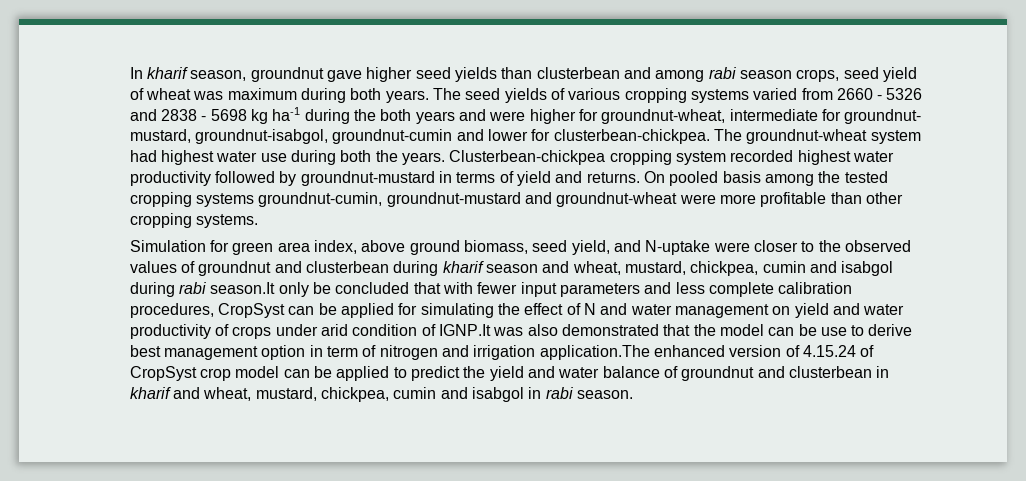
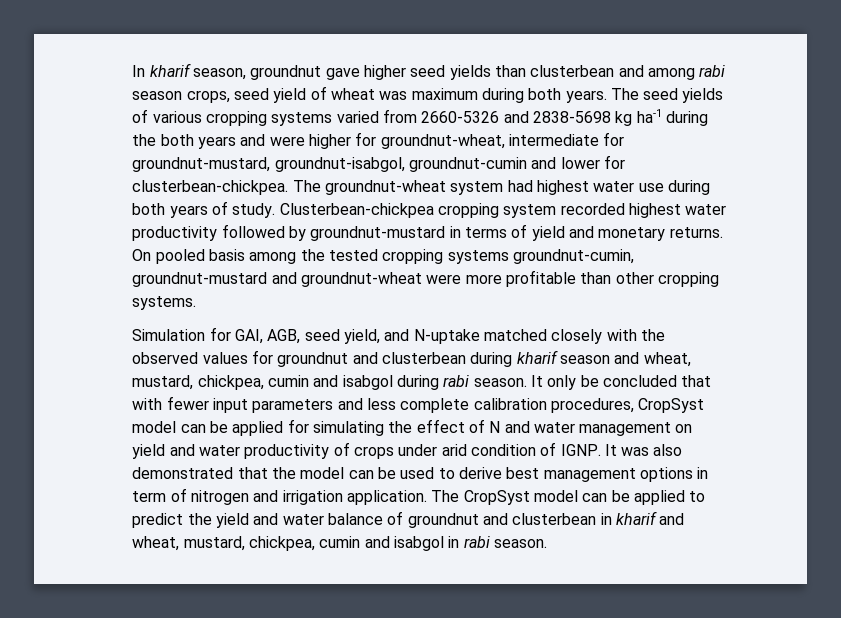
- The seed yields of various cropping systems varied from 2660 - 5326 and 2838 - 5698 kg ha-1 during the both years and were higher for groundnut-wheat, intermediate for groundnut- mustard, groundnut-isabgol, groundnut-cumin and lower for clusterbean-chickpea.
+ The seed yields of various cropping systems varied from 2660-5326 and 2838-5698 kg ha-1 during the both years and were higher for groundnut-wheat, intermediate for groundnut-mustard, groundnut-isabgol, groundnut-cumin and lower for clusterbean-chickpea.
- The groundnut-wheat system had highest water use during both the years.
+ The groundnut-wheat system had highest water use during both years of study.
- Clusterbean-chickpea cropping system recorded highest water productivity followed by groundnut-mustard in terms of yield and returns.
+ Clusterbean-chickpea cropping system recorded highest water productivity followed by groundnut-mustard in terms of yield and monetary returns.
- Simulation for green area index, above ground biomass, seed yield, and N-uptake were closer to the observed values of groundnut and clusterbean during kharif season and wheat, mustard, chickpea, cumin and isabgol during rabi season.It only be concluded that with fewer input parameters and less complete calibration procedures, CropSyst can be applied for simulating the effect of N and water management on yield and water productivity of crops under arid condition of IGNP.It was also demonstrated that the model can be use to derive best management option in term of nitrogen and irrigation application.The enhanced version of 4.15.24 of CropSyst crop model can be applied to predict the yield and water balance of groundnut and clusterbean in kharif and wheat, mustard, chickpea, cumin and isabgol in rabi season.
+ Simulation for GAI, AGB, seed yield, and N-uptake matched closely with the observed values for groundnut and clusterbean during kharif season and wheat, mustard, chickpea, cumin and isabgol during rabi season. It only be concluded that with fewer input parameters and less complete calibration procedures, CropSyst model can be applied for simulating the effect of N and water management on yield and water productivity of crops under arid condition of IGNP. It was also demonstrated that the model can be used to derive best management options in term of nitrogen and irrigation application. The CropSyst model can be applied to predict the yield and water balance of groundnut and clusterbean in kharif and wheat, mustard, chickpea, cumin and isabgol in rabi season.

